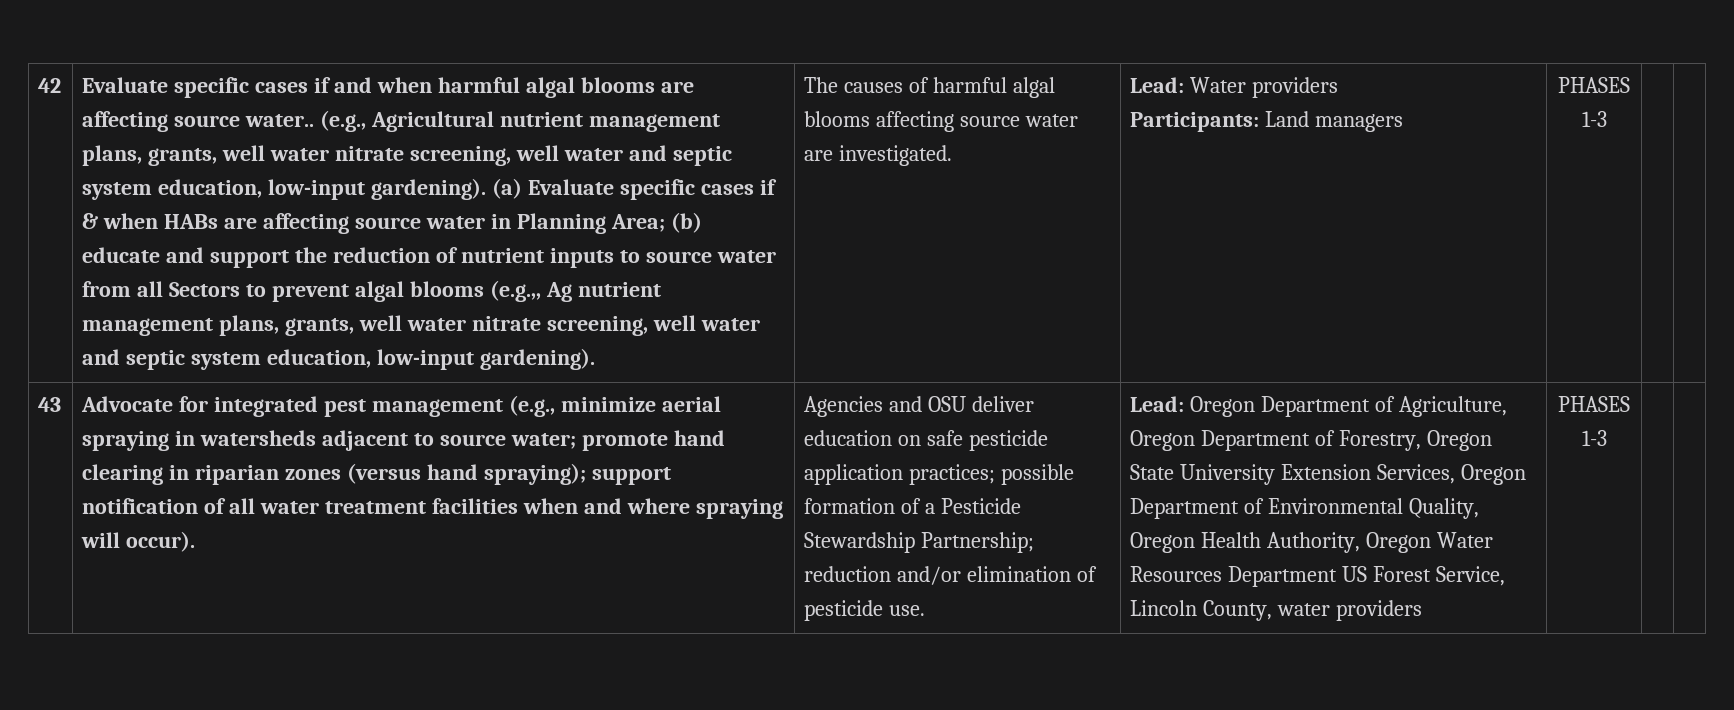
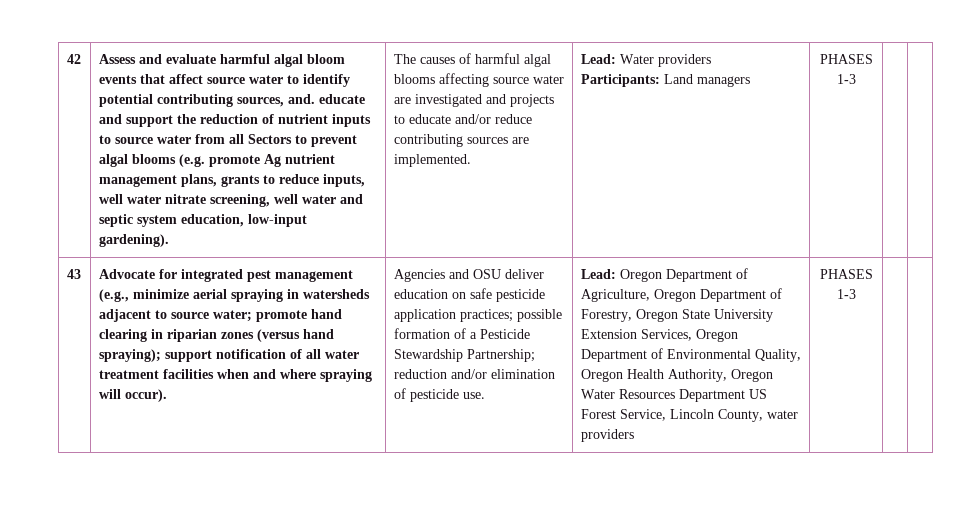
- Evaluate specific cases if and when harmful algal blooms are affecting source water.. (e.g., Agricultural nutrient management plans, grants, well water nitrate screening, well water and septic system education, low-input gardening). (a) Evaluate specific cases if & when HABs are affecting source water in Planning Area; (b) educate and support the reduction of nutrient inputs to source water from all Sectors to prevent algal blooms (e.g.,, Ag nutrient management plans, grants, well water nitrate screening, well water and septic system education, low-input gardening).
+ Assess and evaluate harmful algal bloom events that affect source water to identify potential contributing sources, and. educate and support the reduction of nutrient inputs to source water from all Sectors to prevent algal blooms (e.g. promote Ag nutrient management plans, grants to reduce inputs, well water nitrate screening, well water and septic system education, low-input gardening).
- The causes of harmful algal blooms affecting source water are investigated.
+ The causes of harmful algal blooms affecting source water are investigated and projects to educate and/or reduce contributing sources are implemented.

